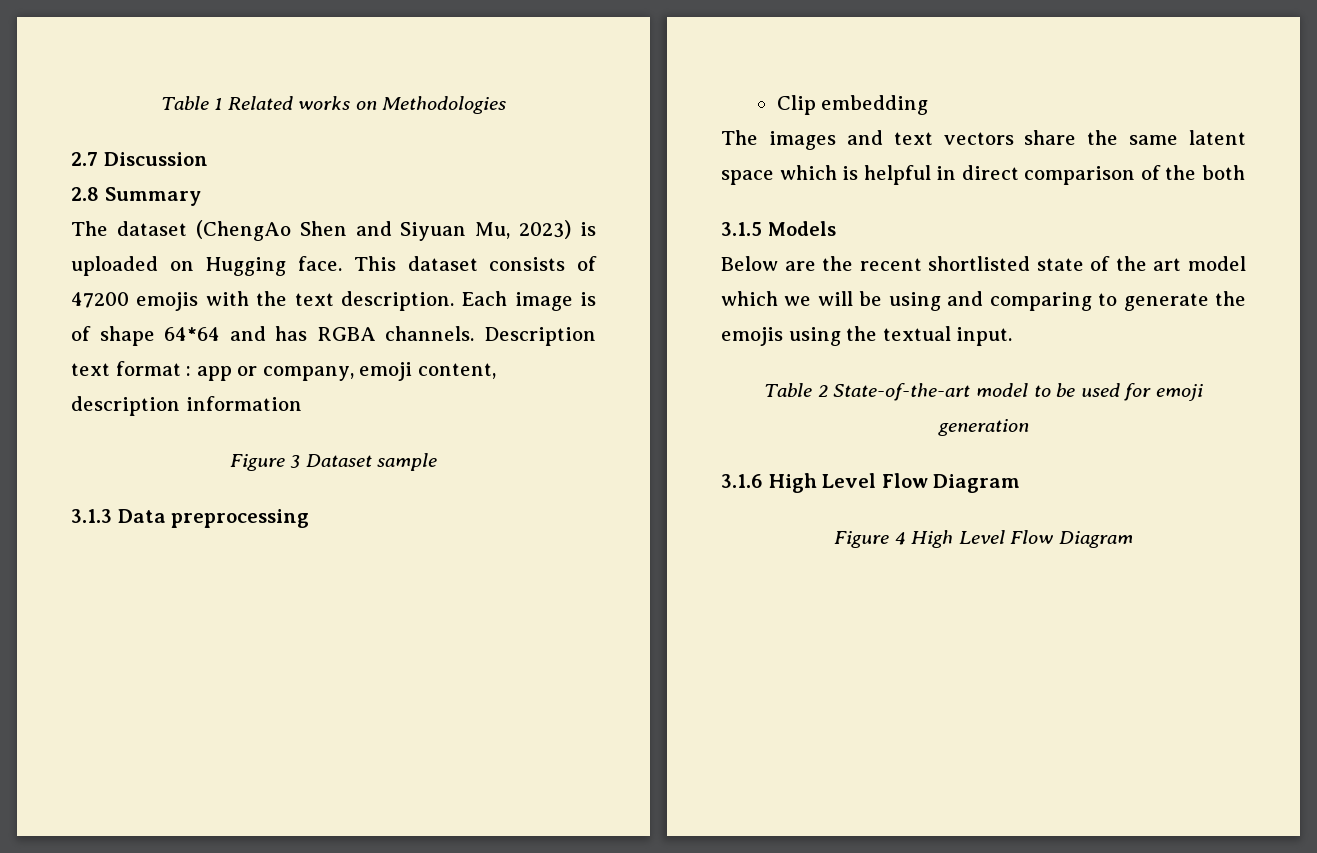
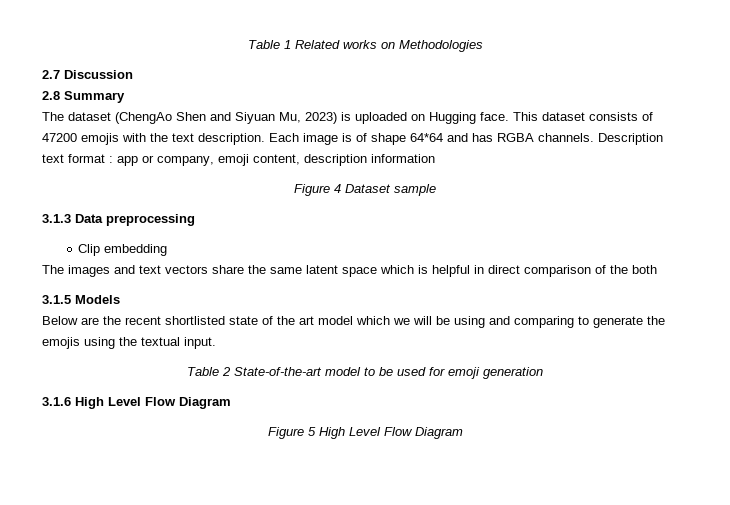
- Figure 3 Dataset sample
+ Figure 4 Dataset sample
- Figure 4 High Level Flow Diagram
+ Figure 5 High Level Flow Diagram

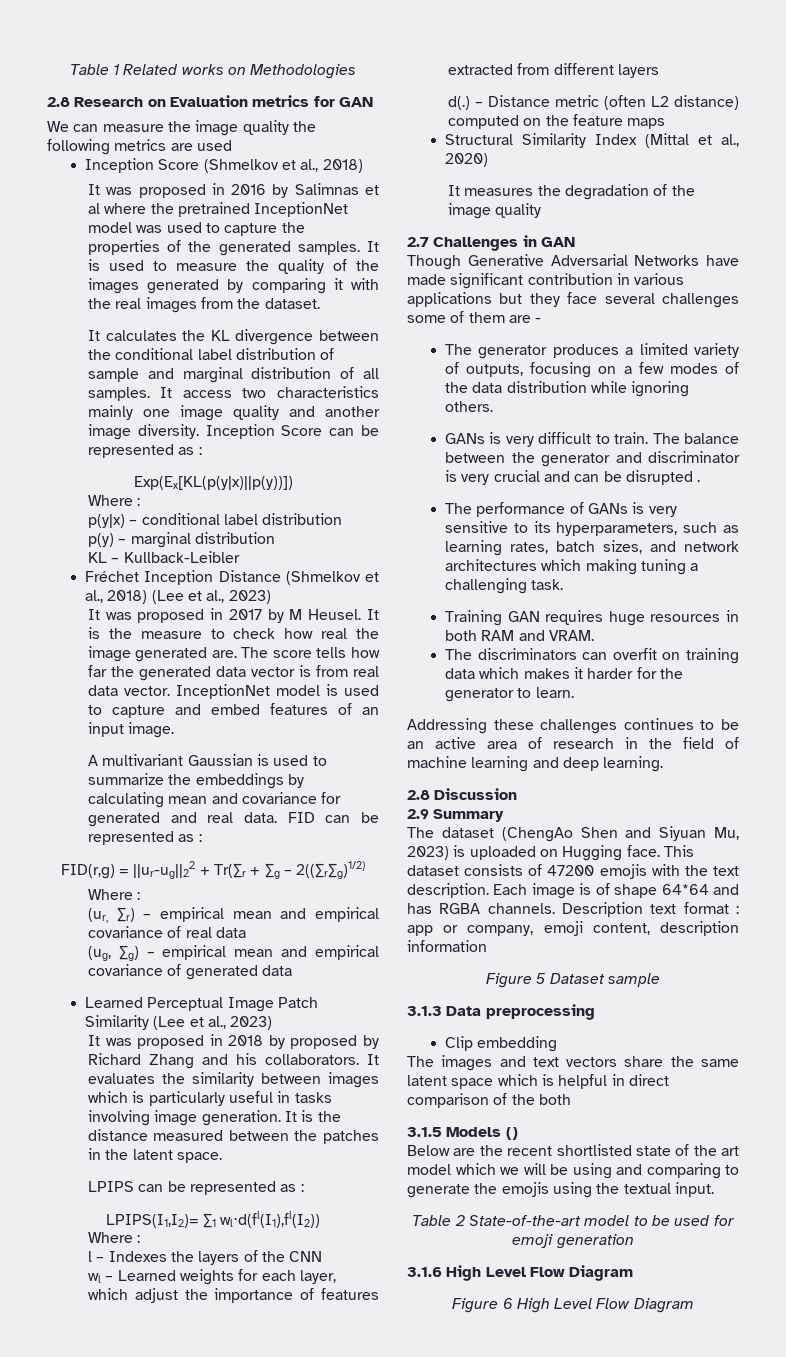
- 2.7 Discussion
+ 2.8 Research on Evaluation metrics for GAN
+ We can measure the image quality the following metrics are used
+ Inception Score (Shmelkov et al., 2018)
+ It was proposed in 2016 by Salimnas et al where the pretrained InceptionNet model was used to capture the properties of the generated samples. It is used to measure the quality of the images generated by comparing it with the real images from the dataset.
+ It calculates the KL divergence between the conditional label distribution of sample and marginal distribution of all samples. It access two characteristics mainly one image quality and another image diversity. Inception Score can be represented as :
+ Exp(Ex[KL(p(y|x)||p(y))])
+ Where :
+ p(y|x) – conditional label distribution
+ p(y) – marginal distribution
+ KL – Kullback-Leibler
+ Fréchet Inception Distance (Shmelkov et al., 2018) (Lee et al., 2023)
+ It was proposed in 2017 by M Heusel. It is the measure to check how real the image generated are. The score tells how far the generated data vector is from real data vector. InceptionNet model is used to capture and embed features of an input image.
+ A multivariant Gaussian is used to summarize the embeddings by calculating mean and covariance for generated and real data. FID can be represented as :
+ FID(r,g) = ||ur-ug||22 + Tr(∑r + ∑g – 2((∑r∑g)1/2)
+ Where :
+ (ur, ∑r) – empirical mean and empirical covariance of real data
+ (ug, ∑g) – empirical mean and empirical covariance of generated data
+ Learned Perceptual Image Patch Similarity (Lee et al., 2023)
+ It was proposed in 2018 by proposed by Richard Zhang and his collaborators. It evaluates the similarity between images which is particularly useful in tasks involving image generation. It is the distance measured between the patches in the latent space.
+ LPIPS can be represented as :
+ LPIPS(I1,I2)= ∑1 wl⋅d(fl(I1),fl(I2))
+ Where :
+ l – Indexes the layers of the CNN
+ wl – Learned weights for each layer, which adjust the importance of features extracted from different layers
+ d(.) – Distance metric (often L2 distance) computed on the feature maps
+ Structural Similarity Index (Mittal et al., 2020)
+ It measures the degradation of the image quality
+ 2.7 Challenges in GAN
+ Though Generative Adversarial Networks have made significant contribution in various applications but they face several challenges some of them are -
+ The generator produces a limited variety of outputs, focusing on a few modes of the data distribution while ignoring others.
+ GANs is very difficult to train. The balance between the generator and discriminator is very crucial and can be disrupted .
+ The performance of GANs is very sensitive to its hyperparameters, such as learning rates, batch sizes, and network architectures which making tuning a challenging task.
+ Training GAN requires huge resources in both RAM and VRAM.
+ The discriminators can overfit on training data which makes it harder for the generator to learn.
+ Addressing these challenges continues to be an active area of research in the field of machine learning and deep learning.
+ 2.8 Discussion
- 2.8 Summary
+ 2.9 Summary
- Figure 4 Dataset sample
+ Figure 5 Dataset sample
- 3.1.5 Models
+ 3.1.5 Models ()
- Figure 5 High Level Flow Diagram
+ Figure 6 High Level Flow Diagram

